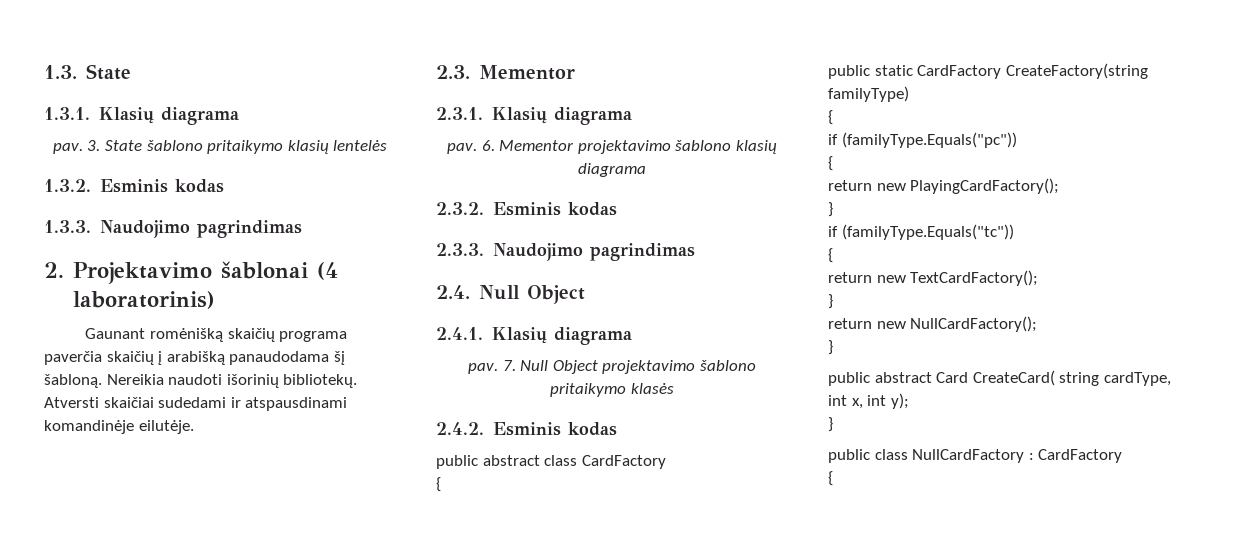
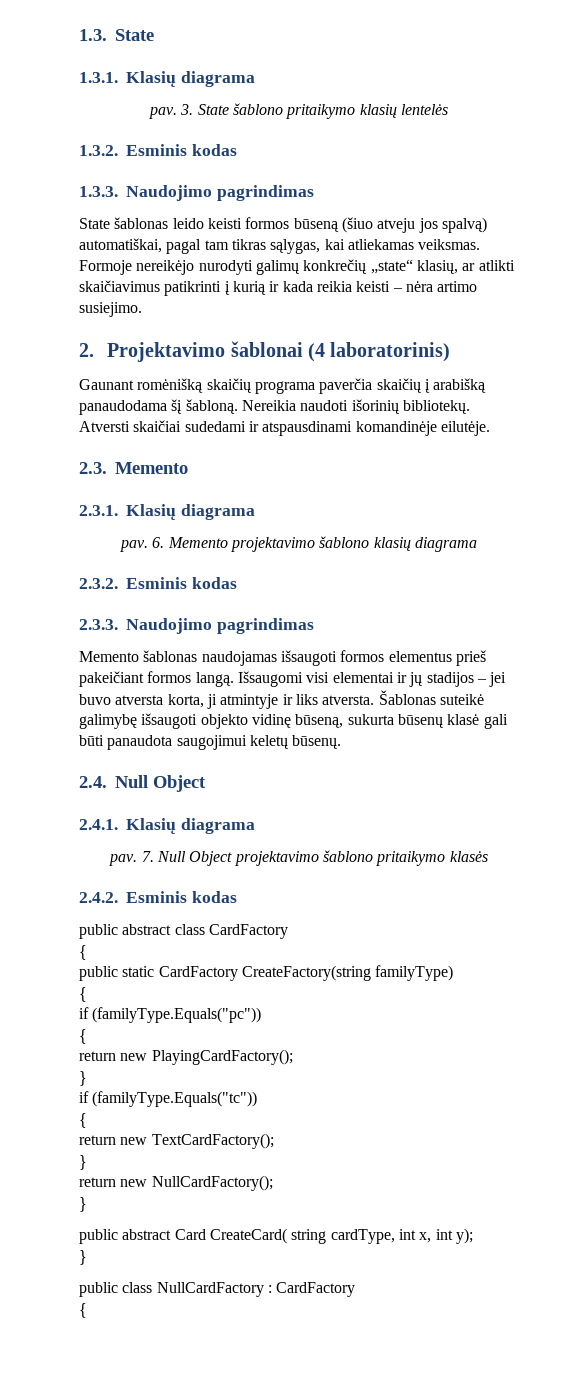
+ State šablonas leido keisti formos būseną (šiuo atveju jos spalvą) automatiškai, pagal tam tikras sąlygas, kai atliekamas veiksmas. Formoje nereikėjo nurodyti galimų konkrečių „state“ klasių, ar atlikti skaičiavimus patikrinti į kurią ir kada reikia keisti – nėra artimo susiejimo.
- 2.3. Mementor
+ 2.3. Memento
- 6. Mementor projektavimo šablono klasių diagrama
+ 6. Memento projektavimo šablono klasių diagrama
+ Memento šablonas naudojamas išsaugoti formos elementus prieš pakeičiant formos langą. Išsaugomi visi elementai ir jų stadijos – jei buvo atversta korta, ji atmintyje ir liks atversta. Šablonas suteikė galimybę išsaugoti objekto vidinę būseną, sukurta būsenų klasė gali būti panaudota saugojimui keletų būsenų.

